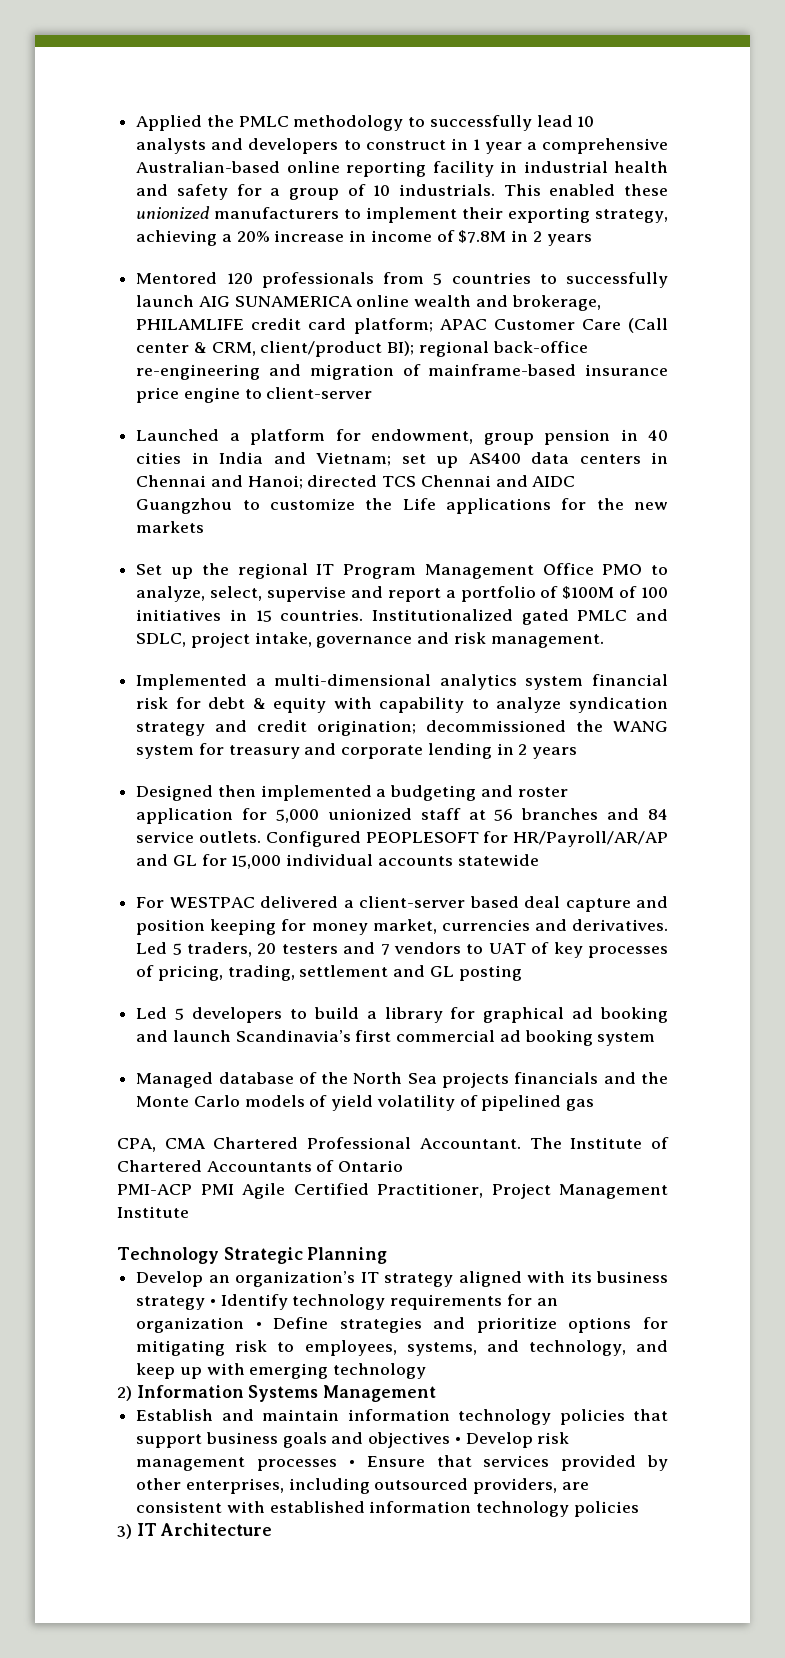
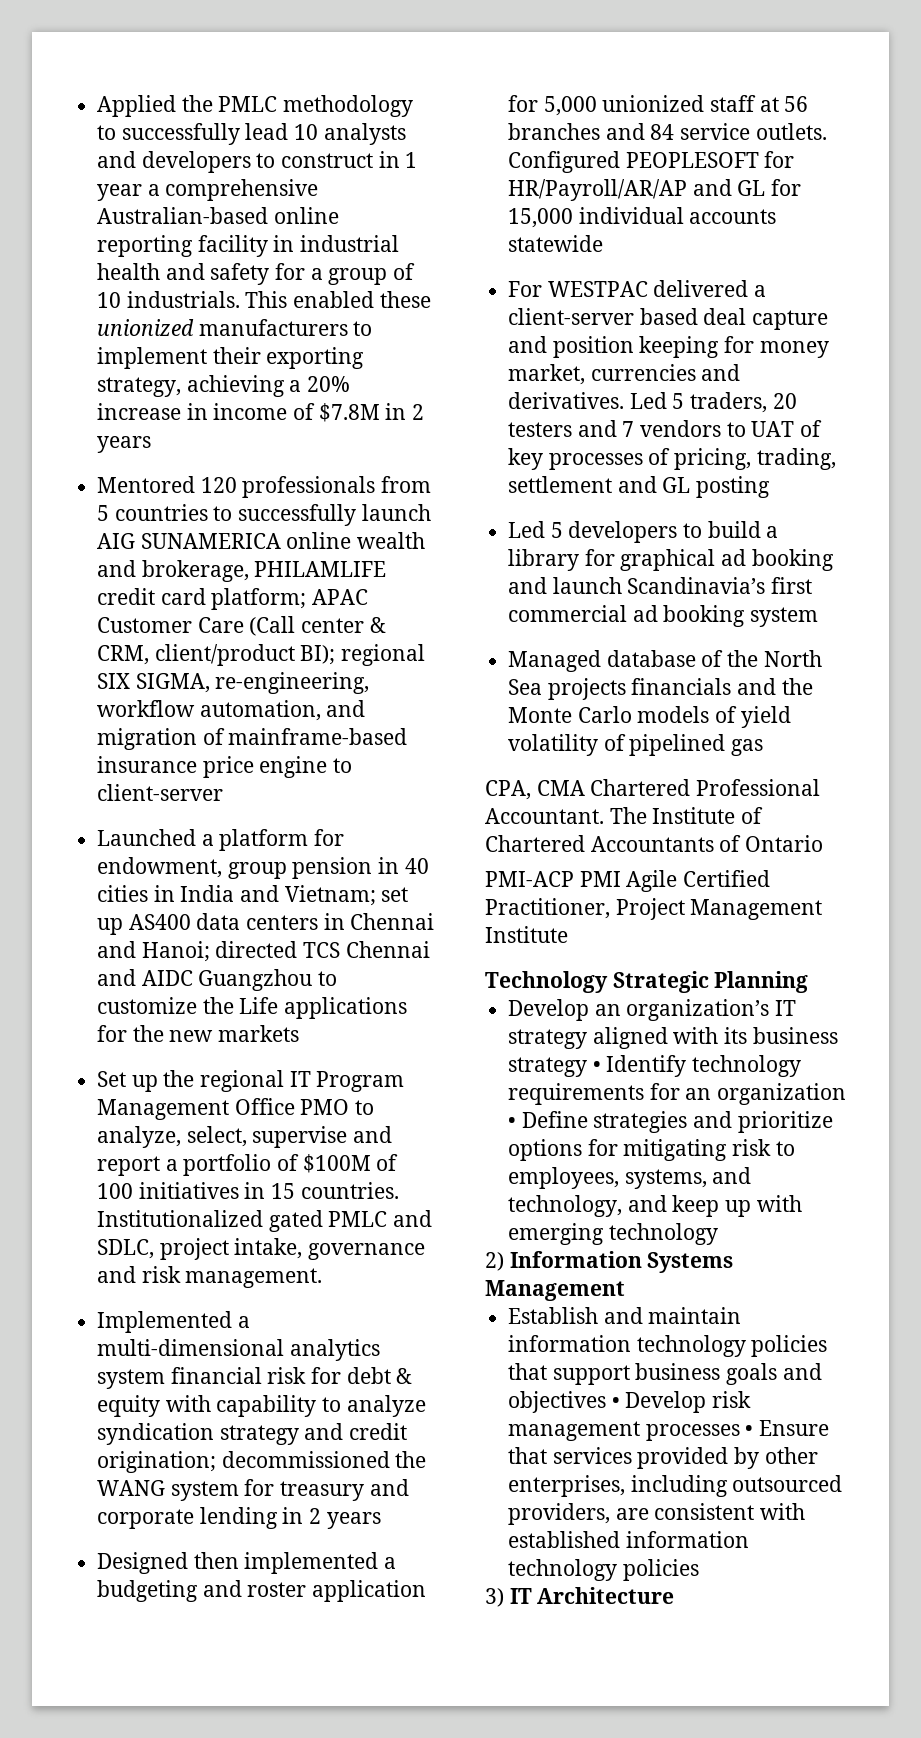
- Mentored 120 professionals from 5 countries to successfully launch AIG SUNAMERICA online wealth and brokerage, PHILAMLIFE credit card platform; APAC Customer Care (Call center & CRM, client/product BI); regional back-office re-engineering and migration of mainframe-based insurance price engine to client-server
+ Mentored 120 professionals from 5 countries to successfully launch AIG SUNAMERICA online wealth and brokerage, PHILAMLIFE credit card platform; APAC Customer Care (Call center & CRM, client/product BI); regional SIX SIGMA, re-engineering, workflow automation, and migration of mainframe-based insurance price engine to client-server

